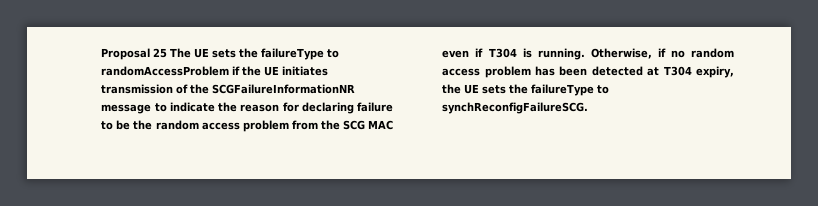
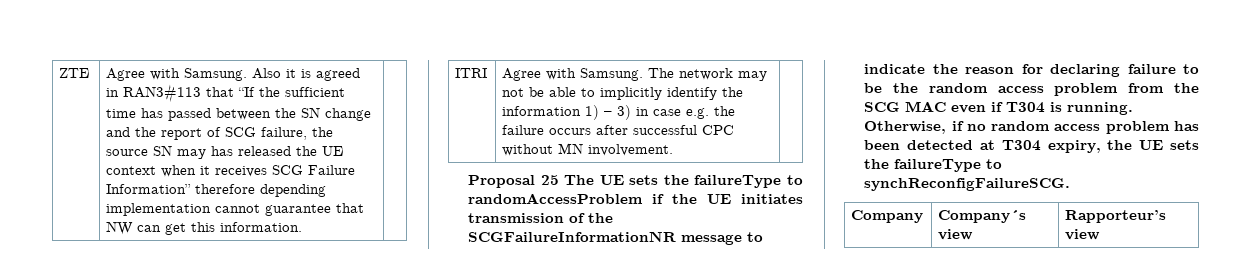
+ ZTE | Agree with Samsung. Also it is agreed in RAN3#113 that “If the sufficient time has passed between the SN change and the report of SCG failure, the source SN may has released the UE context when it receives SCG Failure Information” therefore depending implementation cannot guarantee that NW can get this information. |
+ ITRI | Agree with Samsung. The network may not be able to implicitly identify the information 1) – 3) in case e.g. the failure occurs after successful CPC without MN involvement. |
+ Company | Company´s view | Rapporteur’s view

